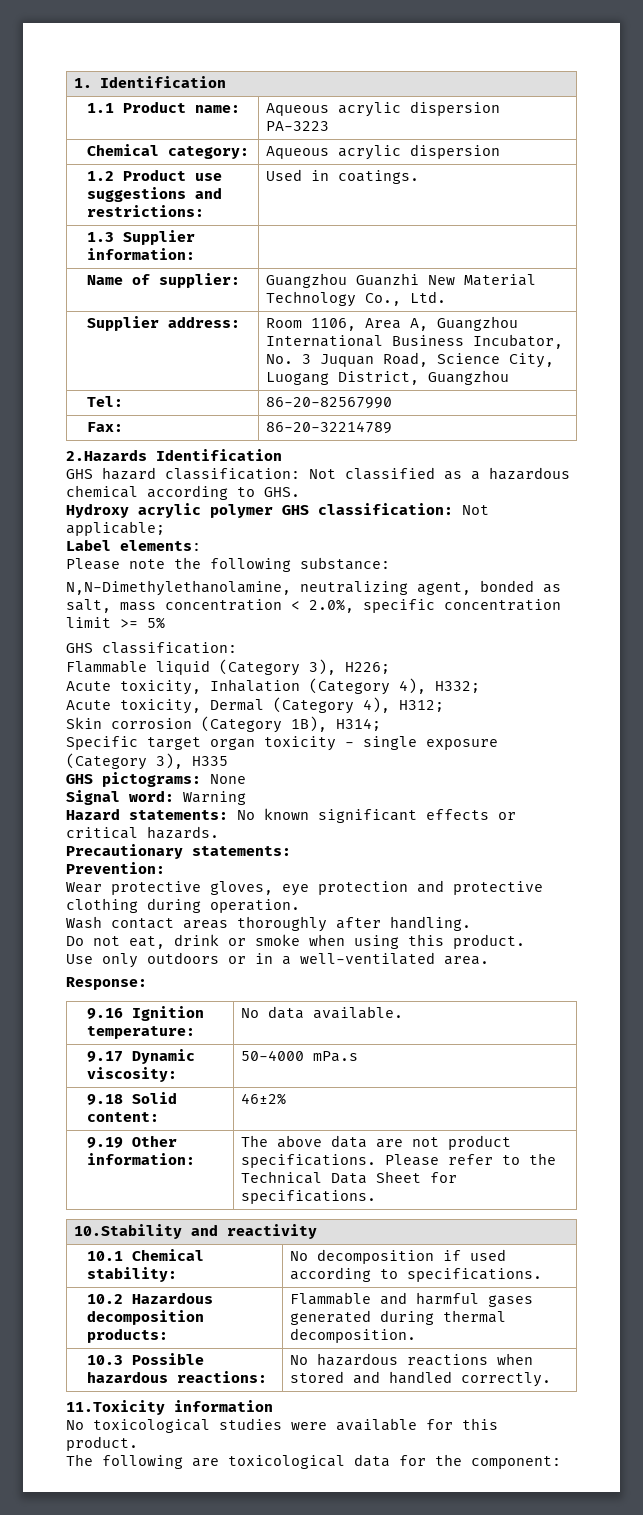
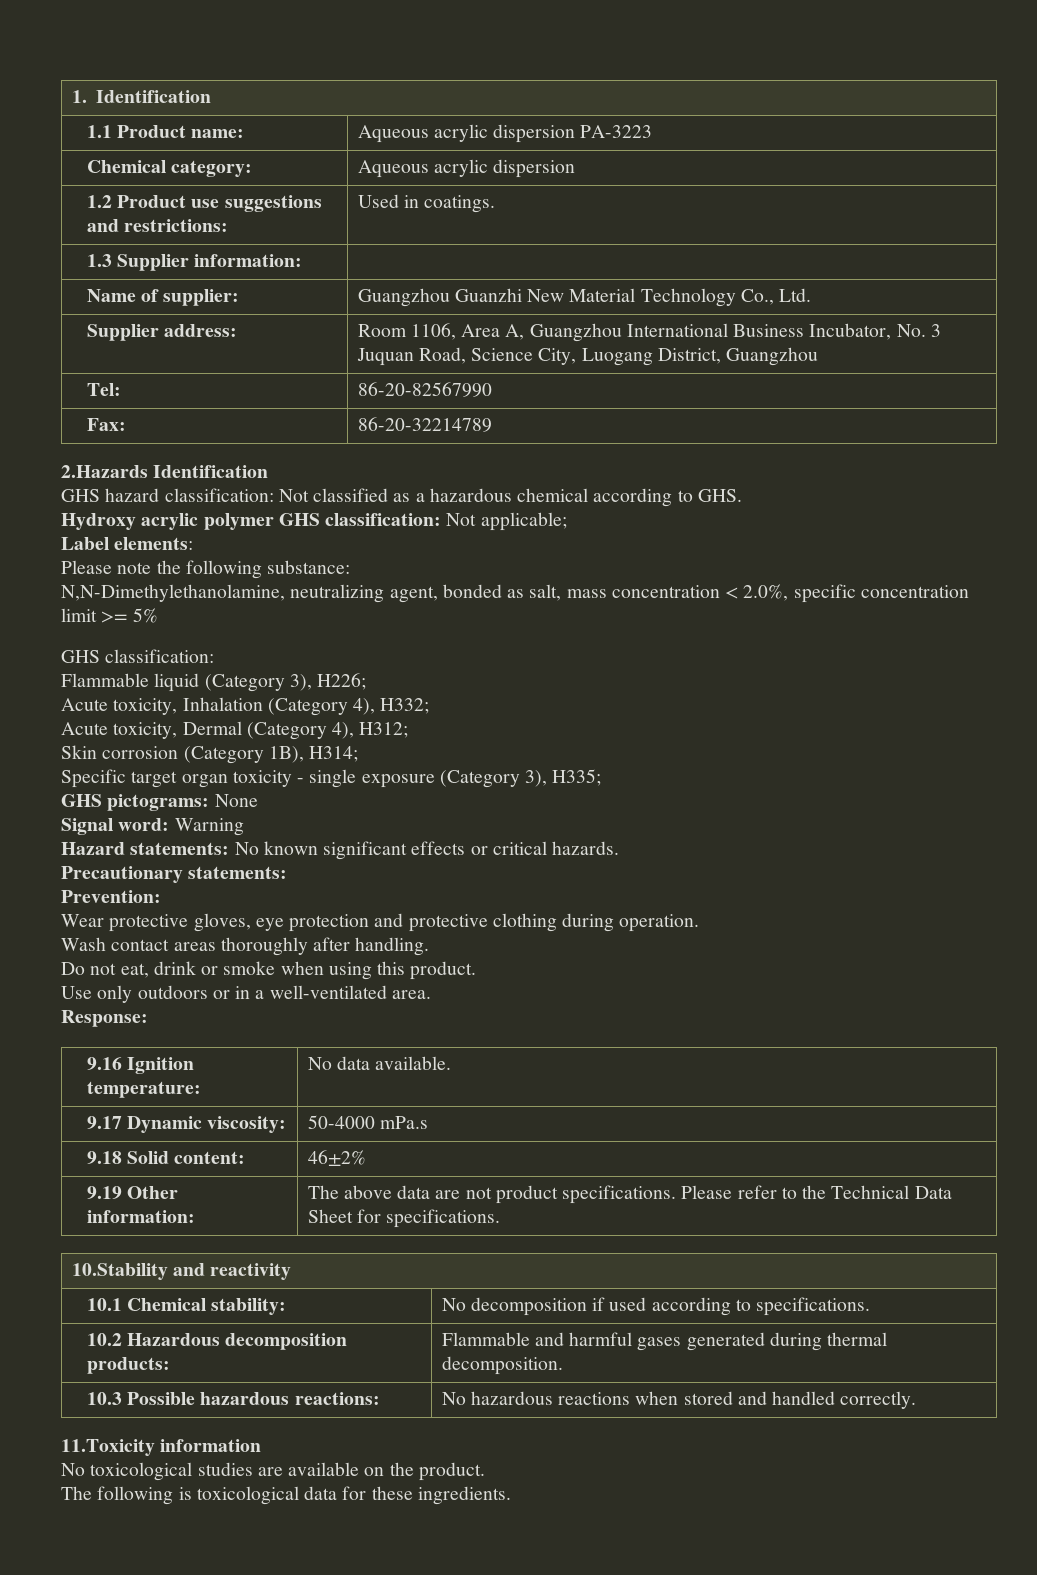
- Specific target organ toxicity - single exposure (Category 3), H335
+ Specific target organ toxicity - single exposure (Category 3), H335;
- No toxicological studies were available for this product.
+ No toxicological studies are available on the product.
- The following are toxicological data for the component:
+ The following is toxicological data for these ingredients.

